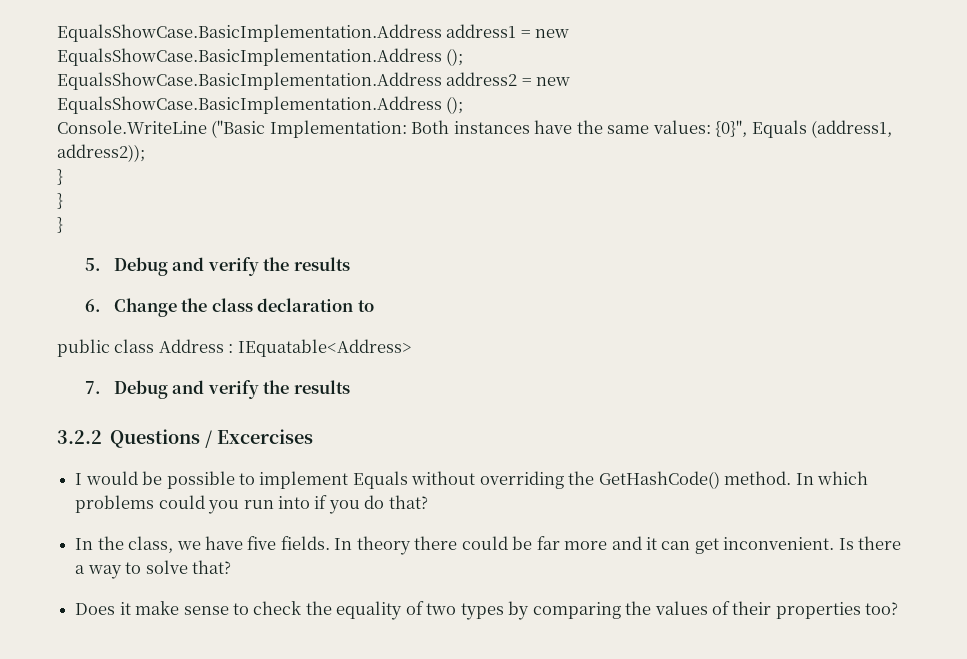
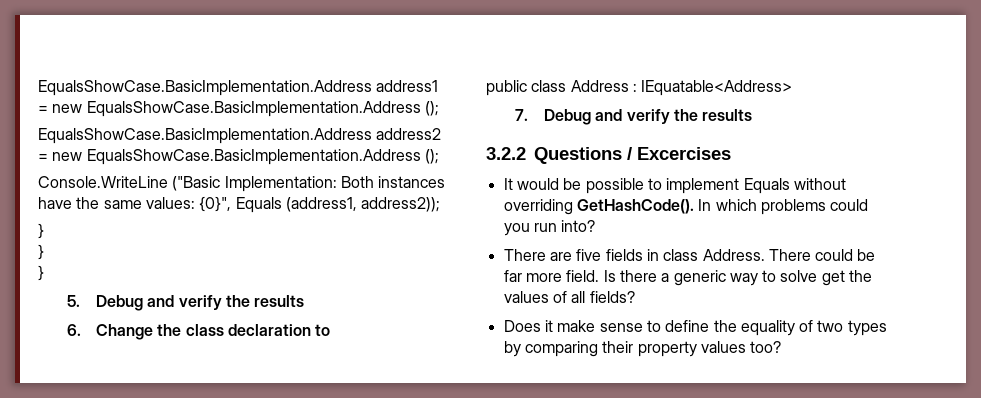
- I would be possible to implement Equals without overriding the GetHashCode() method.
+ It would be possible to implement Equals without overriding GetHashCode().
- In which problems could you run into if you do that?
- In the class, we have five fields. In theory there could be far more and it can get inconvenient.
+ In which problems could you run into?
+ There are five fields in class Address. There could be far more field.
- Is there a way to solve that?
+ Is there a generic way to solve get the values of all fields?
- Does it make sense to check the equality of two types by comparing the values of their properties too?
+ Does it make sense to define the equality of two types by comparing their property values too?

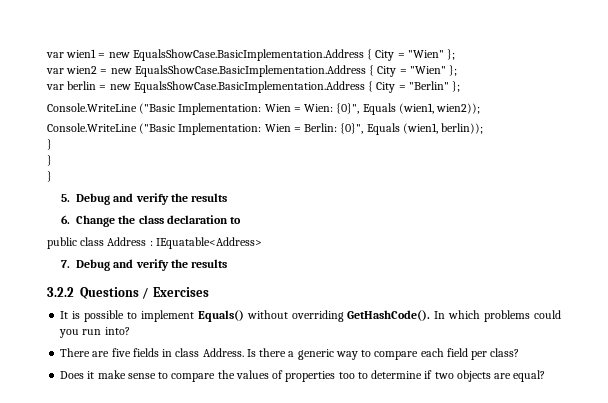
- EqualsShowCase.BasicImplementation.Address address1 = new EqualsShowCase.BasicImplementation.Address ();
- EqualsShowCase.BasicImplementation.Address address2 = new EqualsShowCase.BasicImplementation.Address ();
- Console.WriteLine ("Basic Implementation: Both instances have the same values: {0}", Equals (address1, address2));
+ var wien1 = new EqualsShowCase.BasicImplementation.Address { City = "Wien" };
+ var wien2 = new EqualsShowCase.BasicImplementation.Address { City = "Wien" };
+ var berlin = new EqualsShowCase.BasicImplementation.Address { City = "Berlin" };
+ Console.WriteLine ("Basic Implementation: Wien = Wien: {0}", Equals (wien1, wien2));
+ Console.WriteLine ("Basic Implementation: Wien = Berlin: {0}", Equals (wien1, berlin));
- 3.2.2 Questions / Excercises
+ 3.2.2 Questions / Exercises
- It would be possible to implement Equals without overriding GetHashCode().
+ It is possible to implement Equals() without overriding GetHashCode().
- There could be far more field.
- Is there a generic way to solve get the values of all fields?
+ Is there a generic way to compare each field per class?
- Does it make sense to define the equality of two types by comparing their property values too?
+ Does it make sense to compare the values of properties too to determine if two objects are equal?

